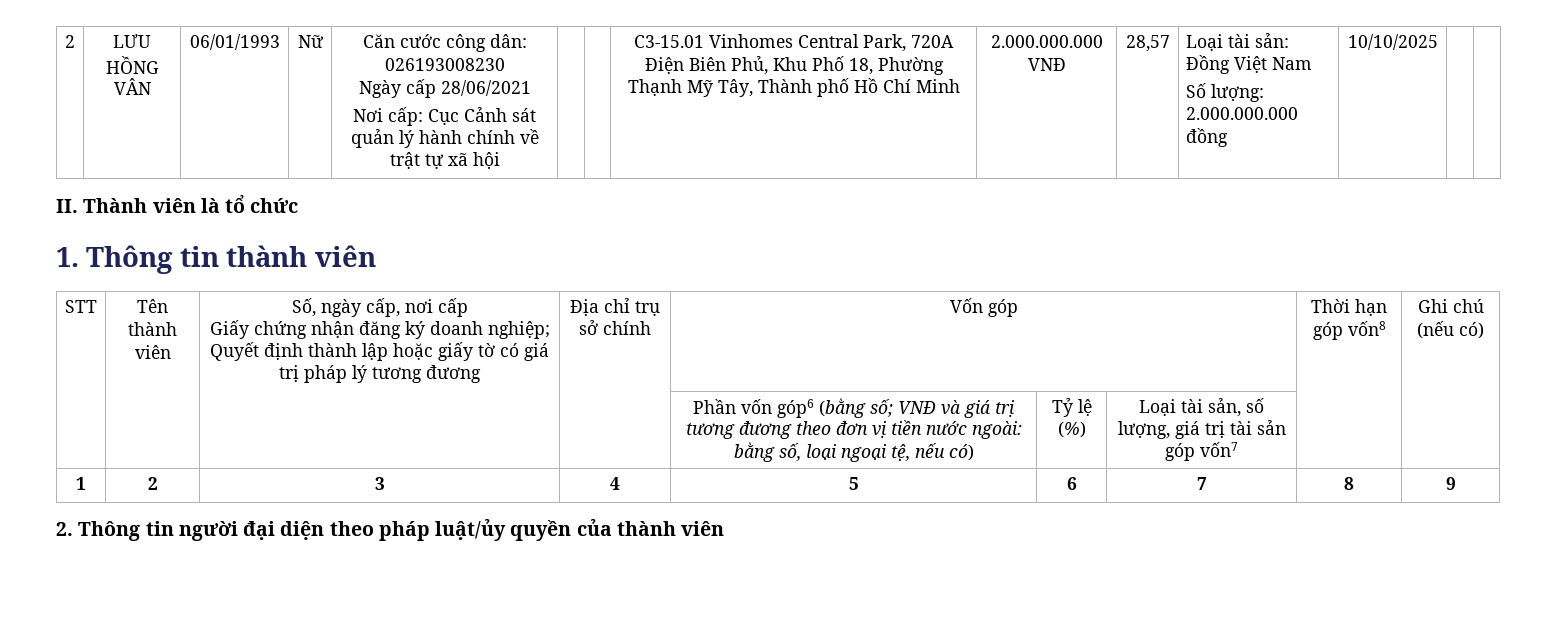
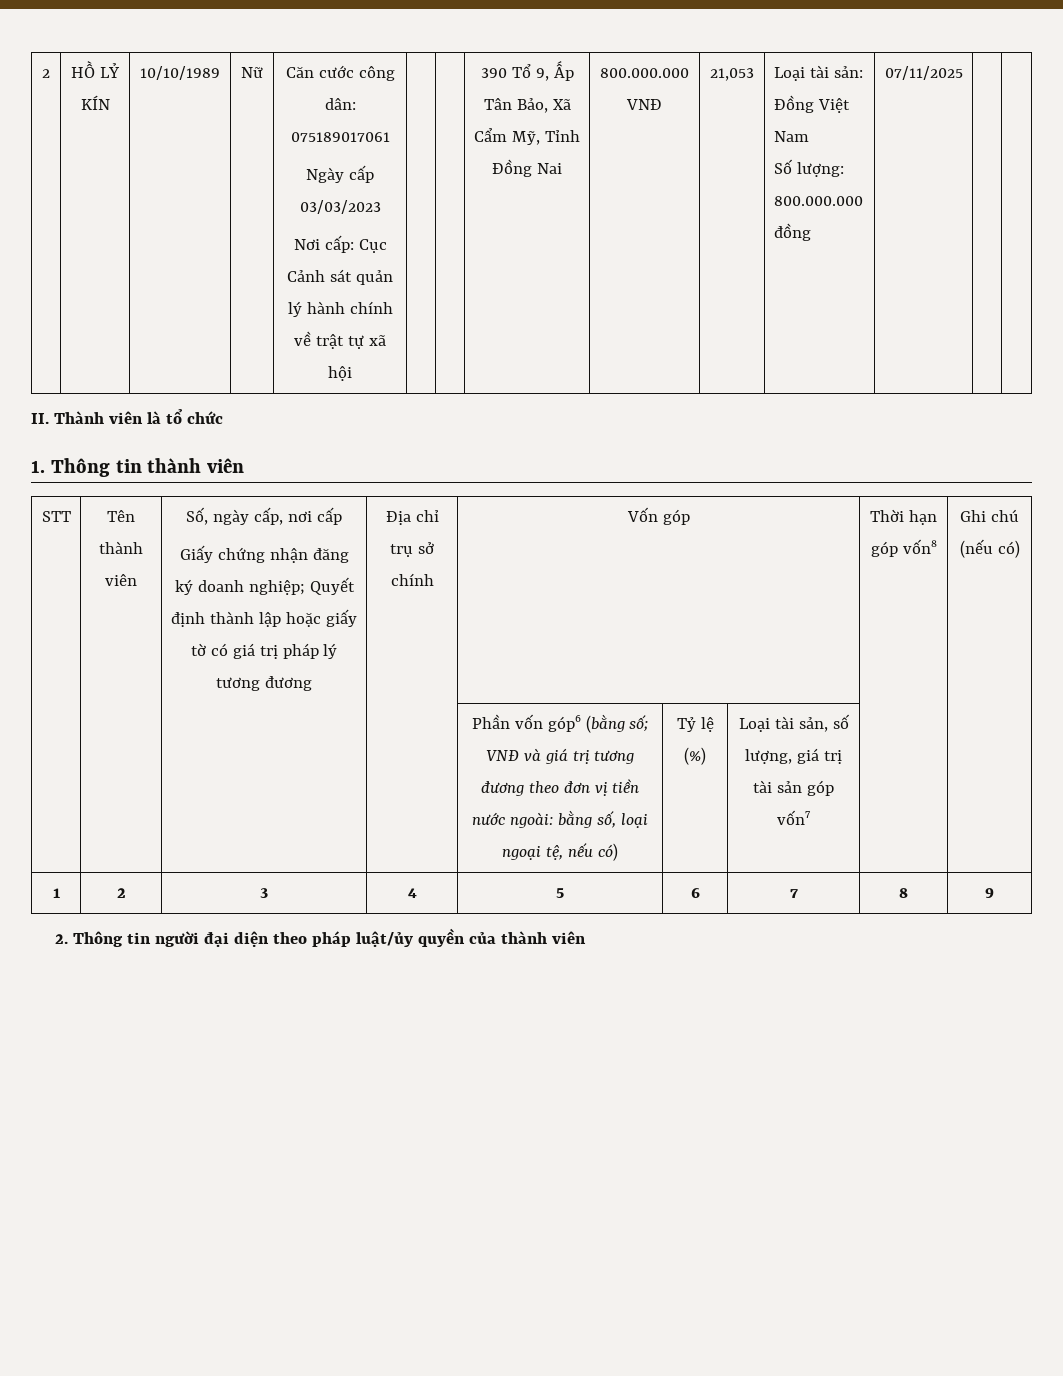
- 2 | LƯU HỒNG VÂN | 06/01/1993
+ 2 | HỒ LỶ KÍN | 10/10/1989
- Căn cước công dân: 026193008230
+ Căn cước công dân: 075189017061
- Ngày cấp 28/06/2021
+ Ngày cấp 03/03/2023
- C3-15.01 Vinhomes Central Park, 720A Điện Biên Phủ, Khu Phố 18, Phường Thạnh Mỹ Tây, Thành phố Hồ Chí Minh | 2.000.000.000 VNĐ
+ 390 Tổ 9, Ấp Tân Bảo, Xã Cẩm Mỹ, Tỉnh Đồng Nai | 800.000.000 VNĐ
- 28,57
+ 21,053
- Số lượng: 2.000.000.000 đồng
+ Số lượng: 800.000.000 đồng
- 10/10/2025
+ 07/11/2025

